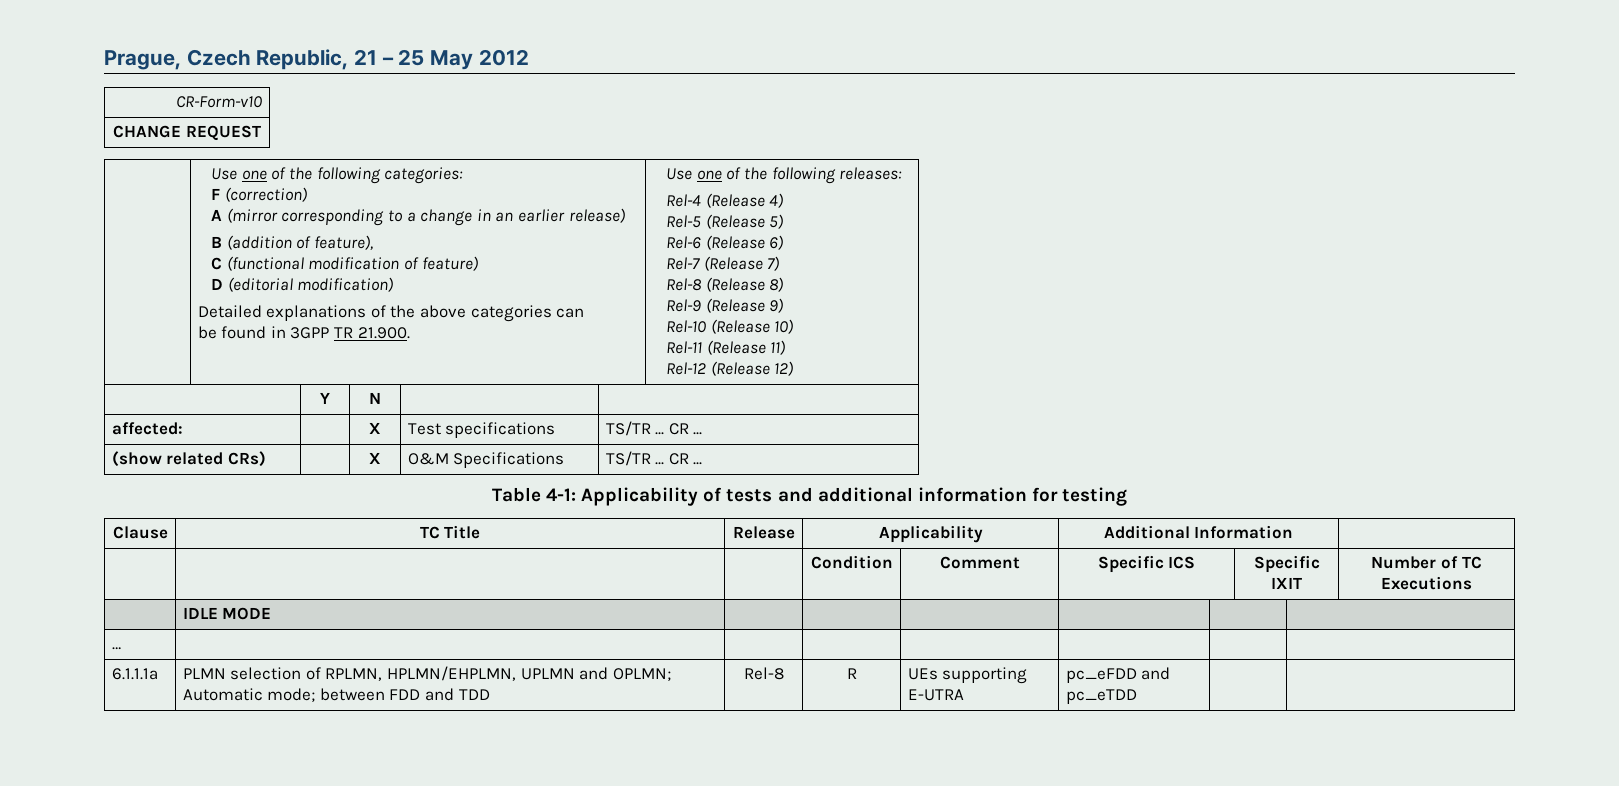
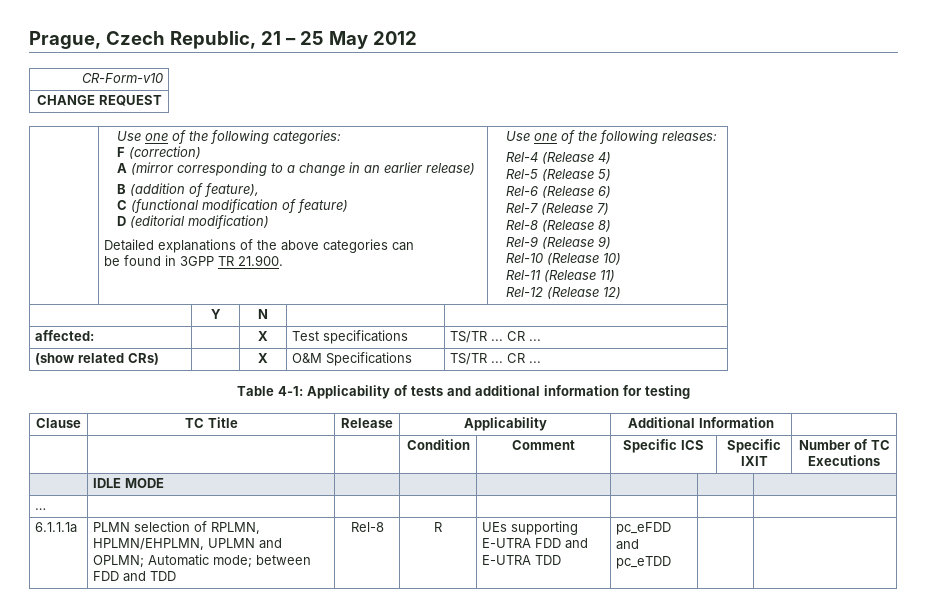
- 6.1.1.1a | PLMN selection of RPLMN, HPLMN/EHPLMN, UPLMN and OPLMN; Automatic mode; between FDD and TDD | Rel-8 | R | UEs supporting E-UTRA | pc_eFDD and pc_eTDD | |
+ 6.1.1.1a | PLMN selection of RPLMN, HPLMN/EHPLMN, UPLMN and OPLMN; Automatic mode; between FDD and TDD | Rel-8 | R | UEs supporting E-UTRA FDD and E-UTRA TDD | pc_eFDD and pc_eTDD | |

